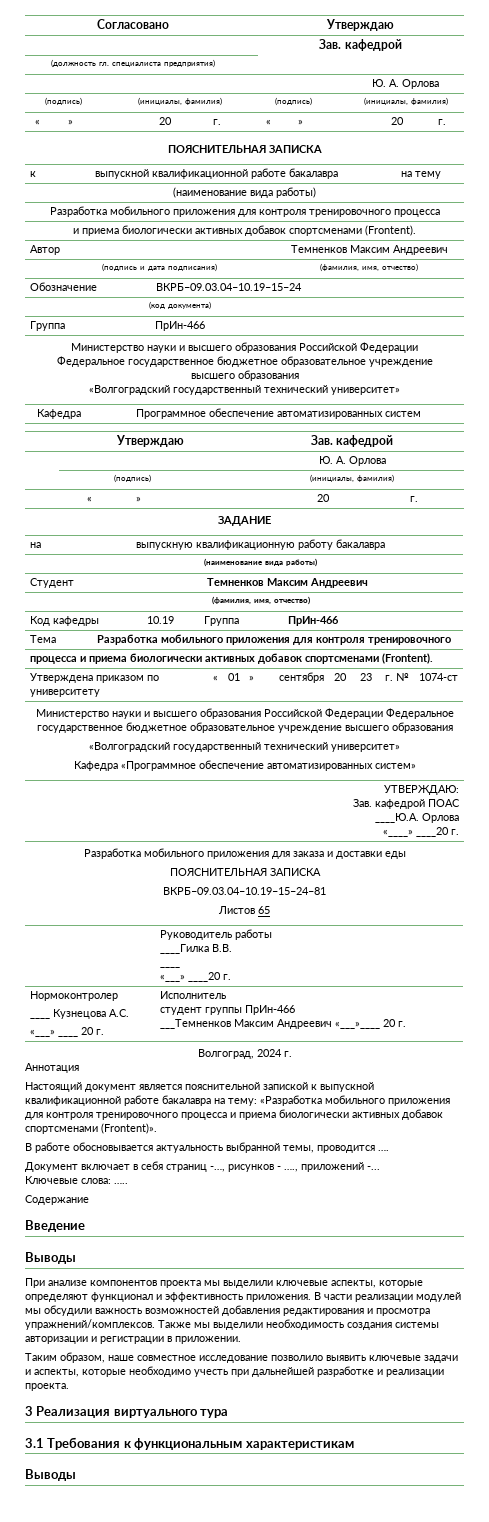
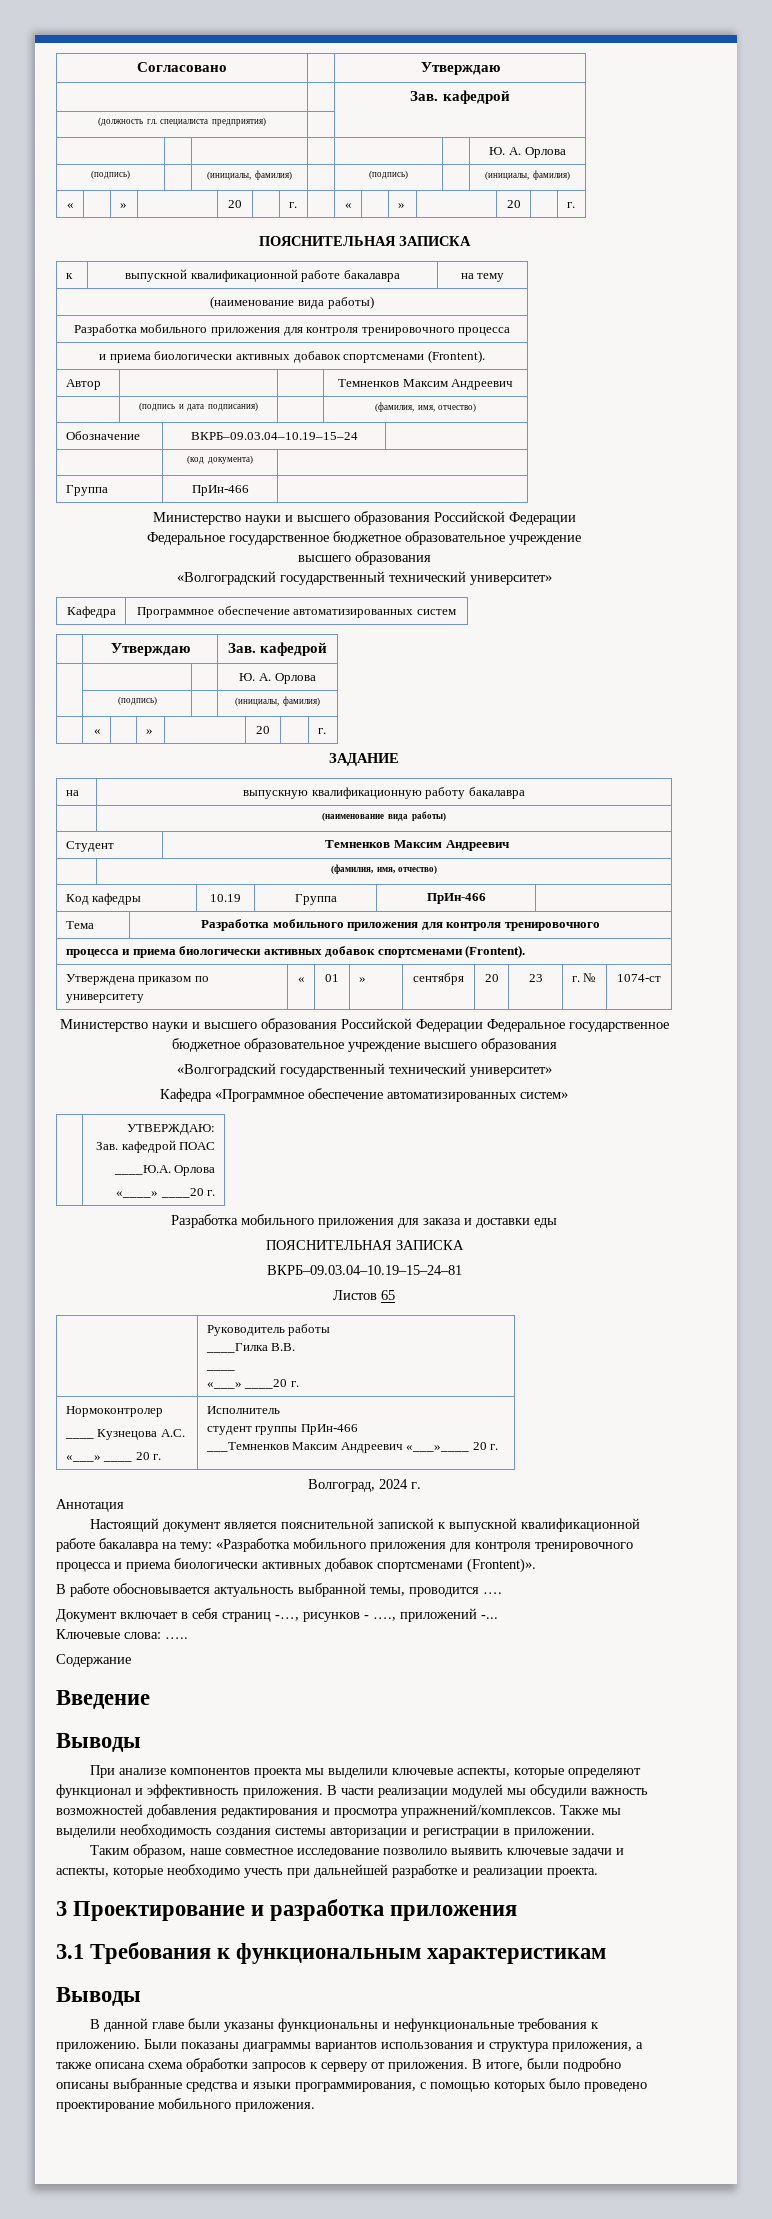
- 3 Реализация виртуального тура
+ 3 Проектирование и разработка приложения
+ В данной главе были указаны функциональны и нефункциональные требования к приложению. Были показаны диаграммы вариантов использования и структура приложения, а также описана схема обработки запросов к серверу от приложения. В итоге, были подробно описаны выбранные средства и языки программирования, с помощью которых было проведено проектирование мобильного приложения.

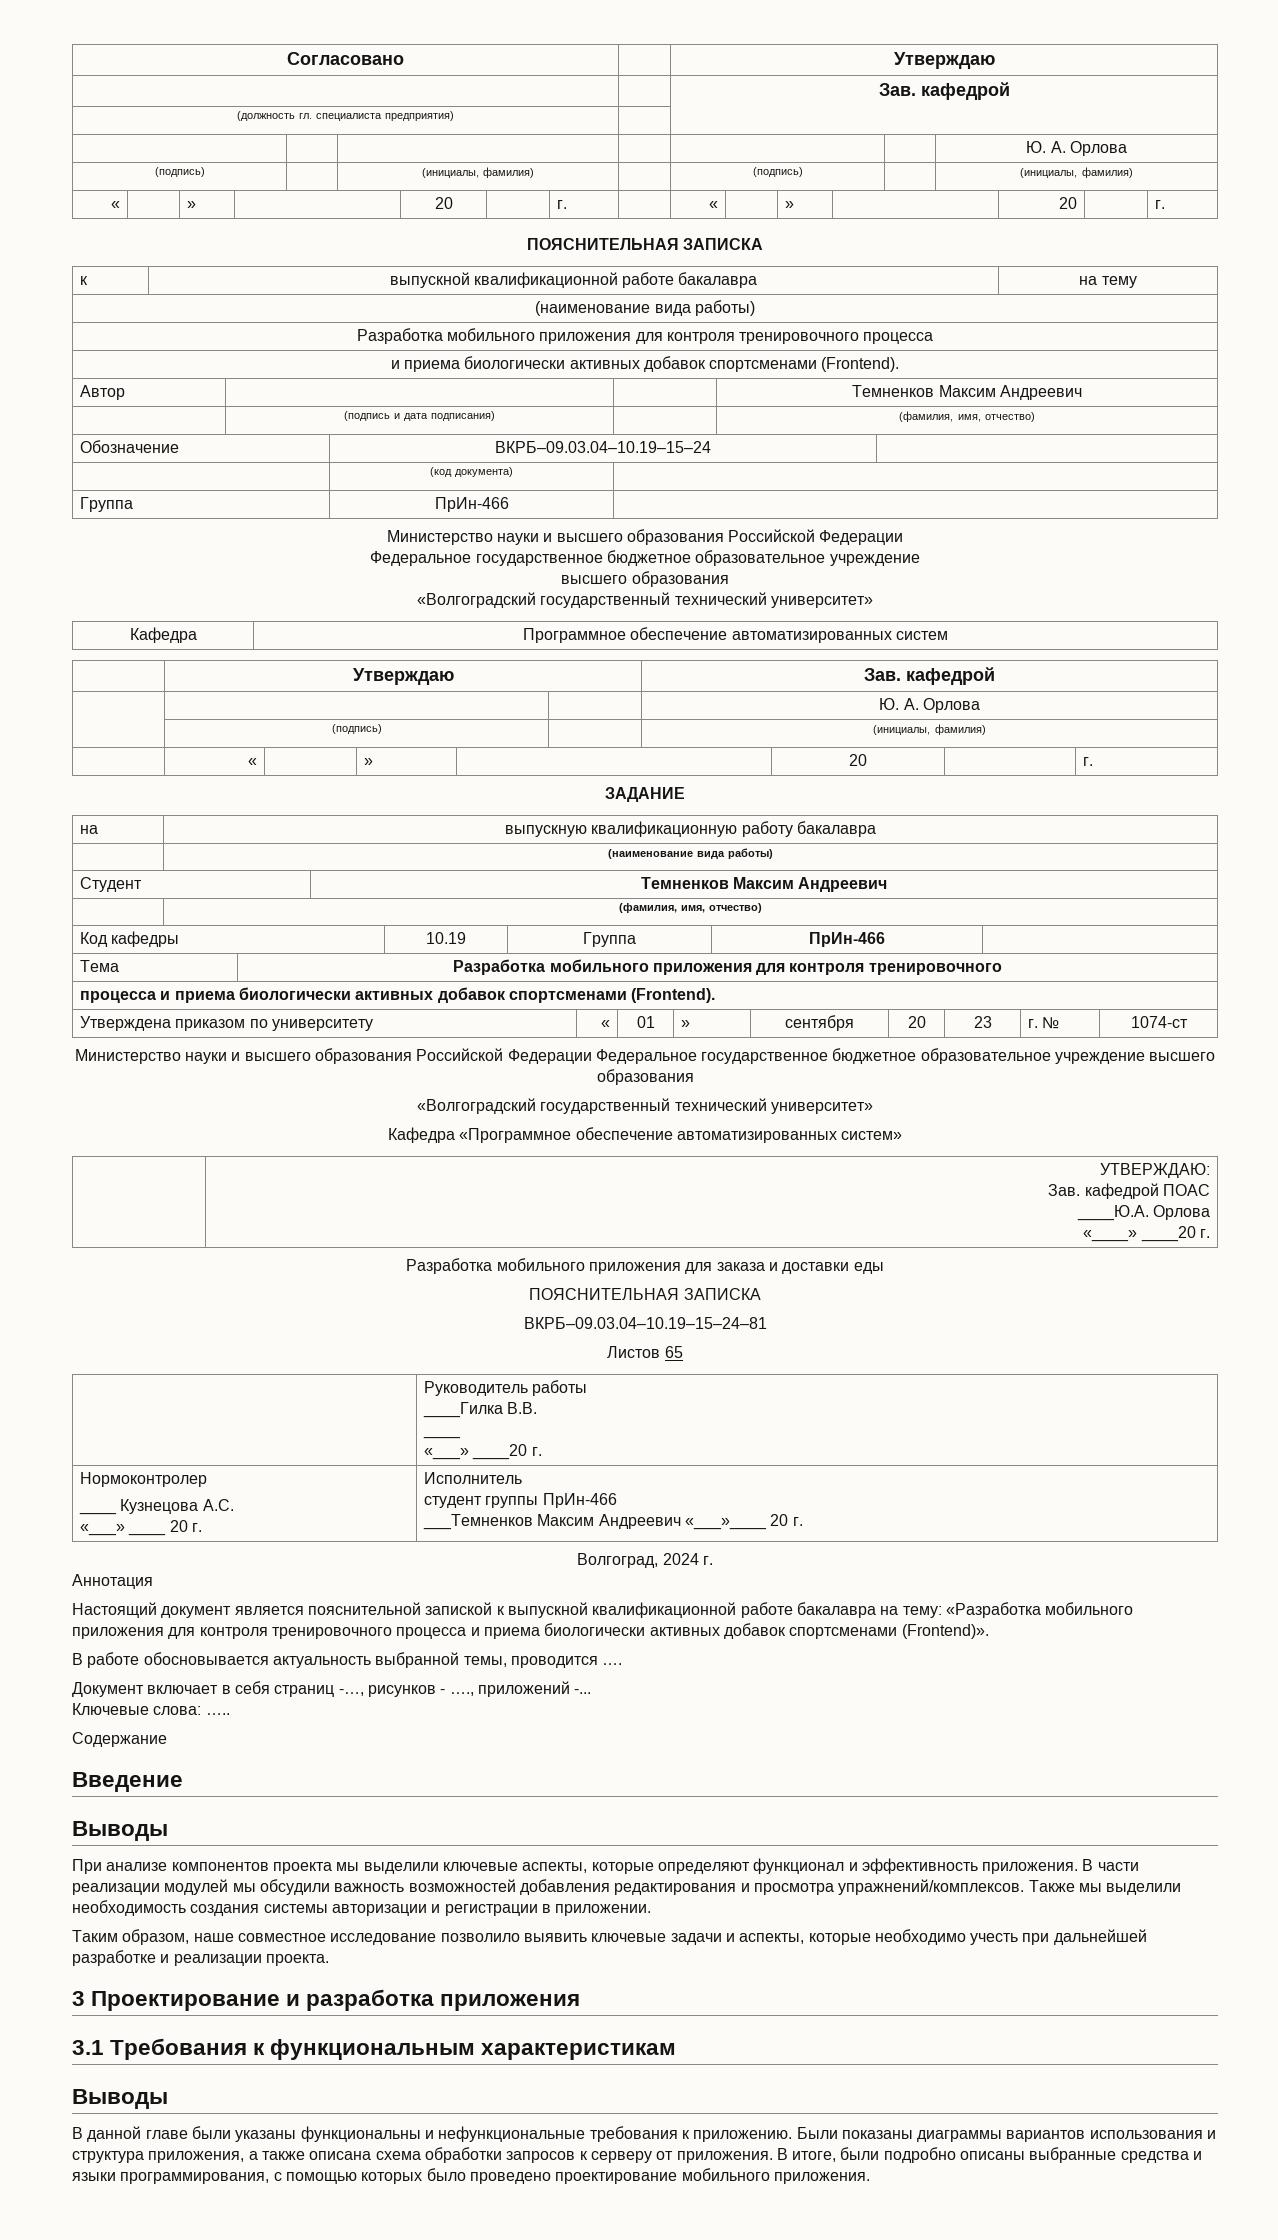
  Разработка мобильного приложения для контроля тренировочного процесса
- и приема биологически активных добавок спортсменами (Frontent).
+ и приема биологически активных добавок спортсменами (Frontend).
- процесса и приема биологически активных добавок спортсменами (Frontent).
+ процесса и приема биологически активных добавок спортсменами (Frontend).
- Настоящий документ является пояснительной запиской к выпускной квалификационной работе бакалавра на тему: «Разработка мобильного приложения для контроля тренировочного процесса и приема биологически активных добавок спортсменами (Frontent)».
+ Настоящий документ является пояснительной запиской к выпускной квалификационной работе бакалавра на тему: «Разработка мобильного приложения для контроля тренировочного процесса и приема биологически активных добавок спортсменами (Frontend)».

